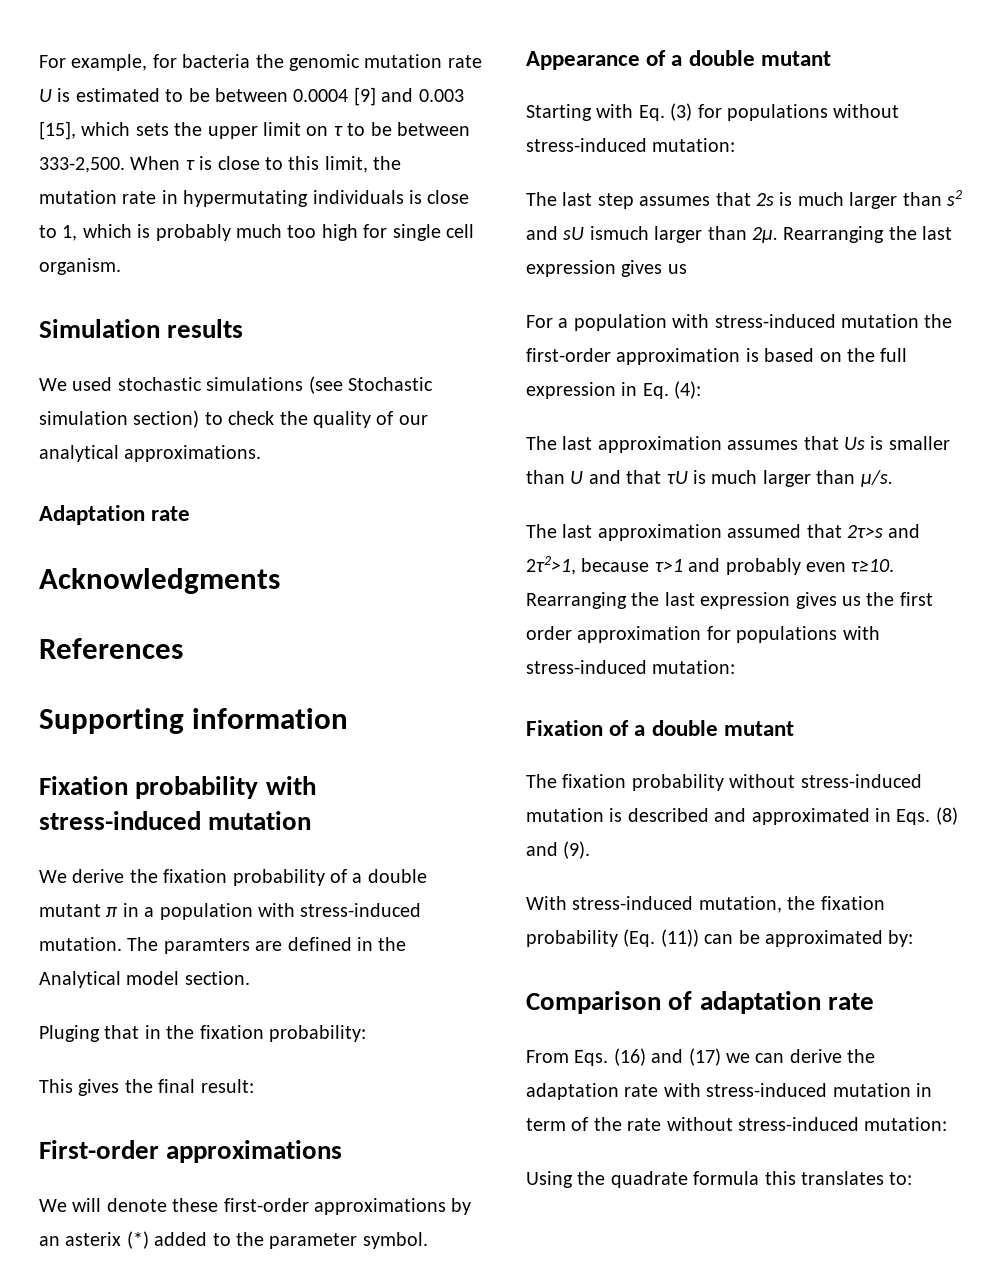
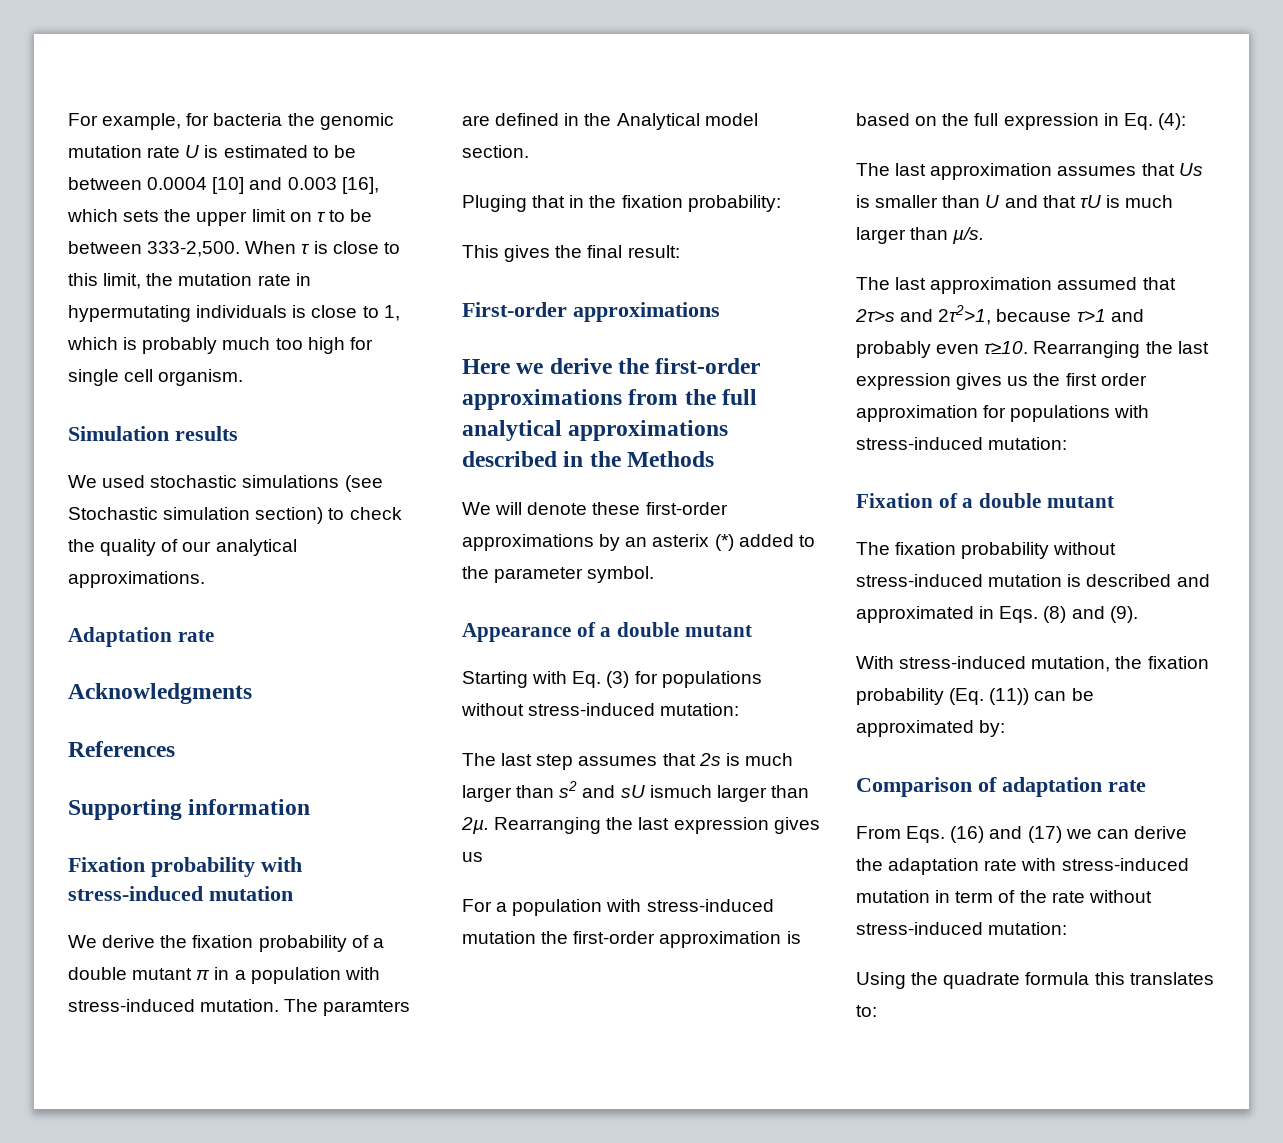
- For example, for bacteria the genomic mutation rate U is estimated to be between 0.0004 [9] and 0.003 [15], which sets the upper limit on τ to be between 333-2,500.
+ For example, for bacteria the genomic mutation rate U is estimated to be between 0.0004 [10] and 0.003 [16], which sets the upper limit on τ to be between 333-2,500.
+ Here we derive the first-order approximations from the full analytical approximations described in the Methods

